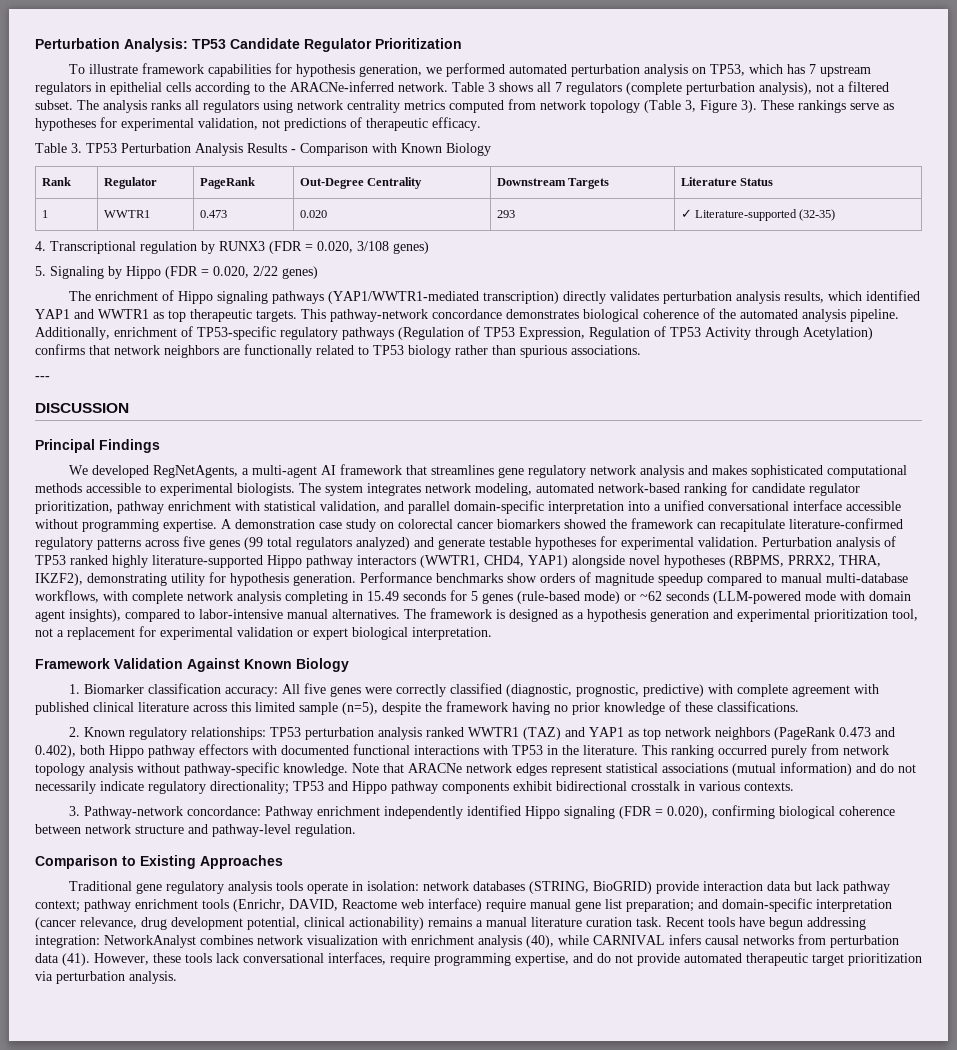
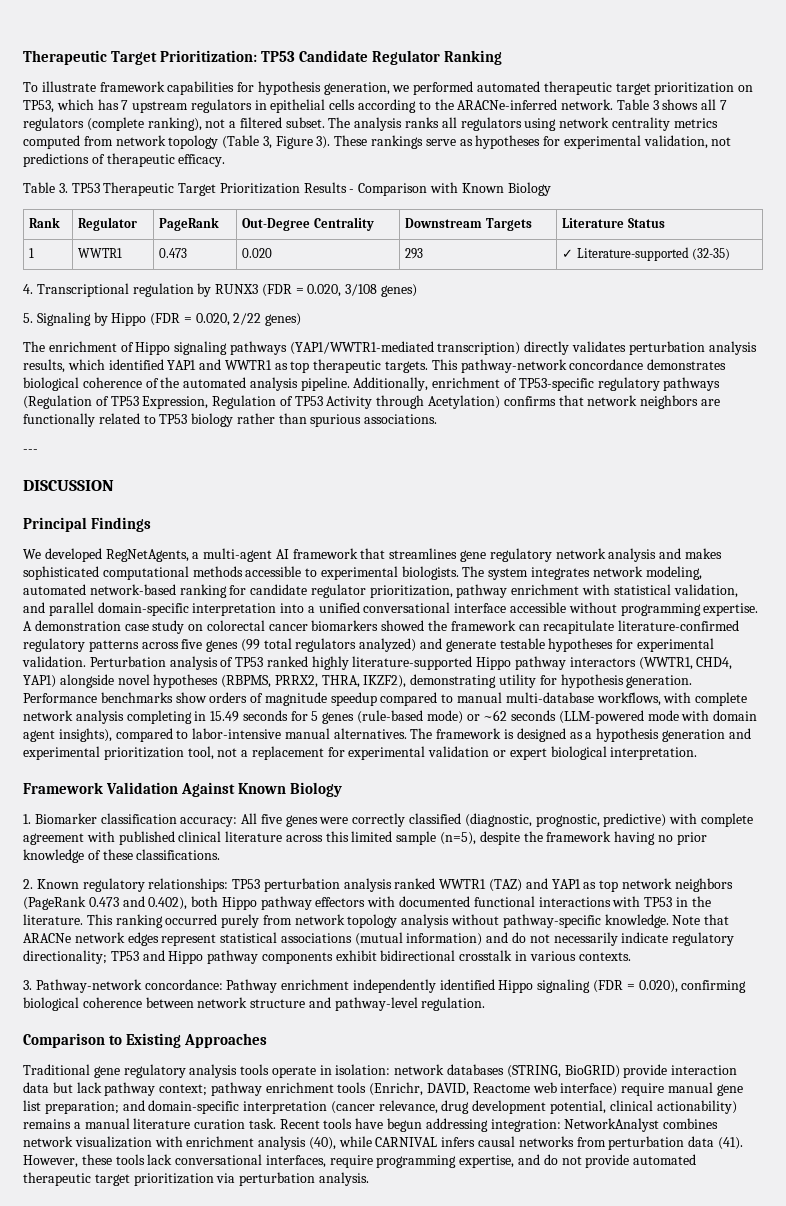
- Perturbation Analysis: TP53 Candidate Regulator Prioritization
+ Therapeutic Target Prioritization: TP53 Candidate Regulator Ranking
- To illustrate framework capabilities for hypothesis generation, we performed automated perturbation analysis on TP53, which has 7 upstream regulators in epithelial cells according to the ARACNe-inferred network.
+ To illustrate framework capabilities for hypothesis generation, we performed automated therapeutic target prioritization on TP53, which has 7 upstream regulators in epithelial cells according to the ARACNe-inferred network.
- Table 3 shows all 7 regulators (complete perturbation analysis), not a filtered subset.
+ Table 3 shows all 7 regulators (complete ranking), not a filtered subset.
- Table 3. TP53 Perturbation Analysis Results - Comparison with Known Biology
+ Table 3. TP53 Therapeutic Target Prioritization Results - Comparison with Known Biology

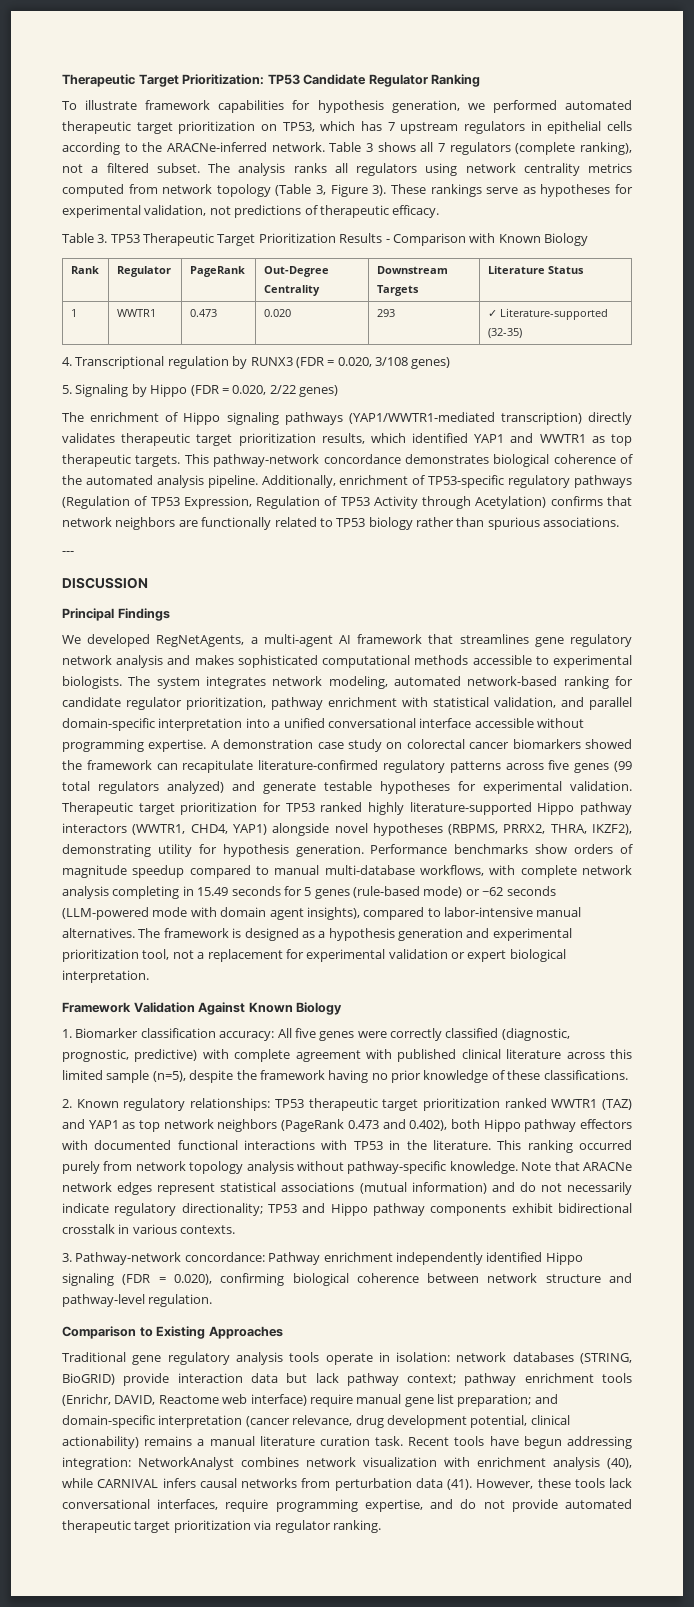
- The enrichment of Hippo signaling pathways (YAP1/WWTR1-mediated transcription) directly validates perturbation analysis results, which identified YAP1 and WWTR1 as top therapeutic targets.
+ The enrichment of Hippo signaling pathways (YAP1/WWTR1-mediated transcription) directly validates therapeutic target prioritization results, which identified YAP1 and WWTR1 as top therapeutic targets.
- Perturbation analysis of TP53 ranked highly literature-supported Hippo pathway interactors (WWTR1, CHD4, YAP1) alongside novel hypotheses (RBPMS, PRRX2, THRA, IKZF2), demonstrating utility for hypothesis generation.
+ Therapeutic target prioritization for TP53 ranked highly literature-supported Hippo pathway interactors (WWTR1, CHD4, YAP1) alongside novel hypotheses (RBPMS, PRRX2, THRA, IKZF2), demonstrating utility for hypothesis generation.
- 2. Known regulatory relationships: TP53 perturbation analysis ranked WWTR1 (TAZ) and YAP1 as top network neighbors (PageRank 0.473 and 0.402), both Hippo pathway effectors with documented functional interactions with TP53 in the literature.
+ 2. Known regulatory relationships: TP53 therapeutic target prioritization ranked WWTR1 (TAZ) and YAP1 as top network neighbors (PageRank 0.473 and 0.402), both Hippo pathway effectors with documented functional interactions with TP53 in the literature.
- However, these tools lack conversational interfaces, require programming expertise, and do not provide automated therapeutic target prioritization via perturbation analysis.
+ However, these tools lack conversational interfaces, require programming expertise, and do not provide automated therapeutic target prioritization via regulator ranking.

